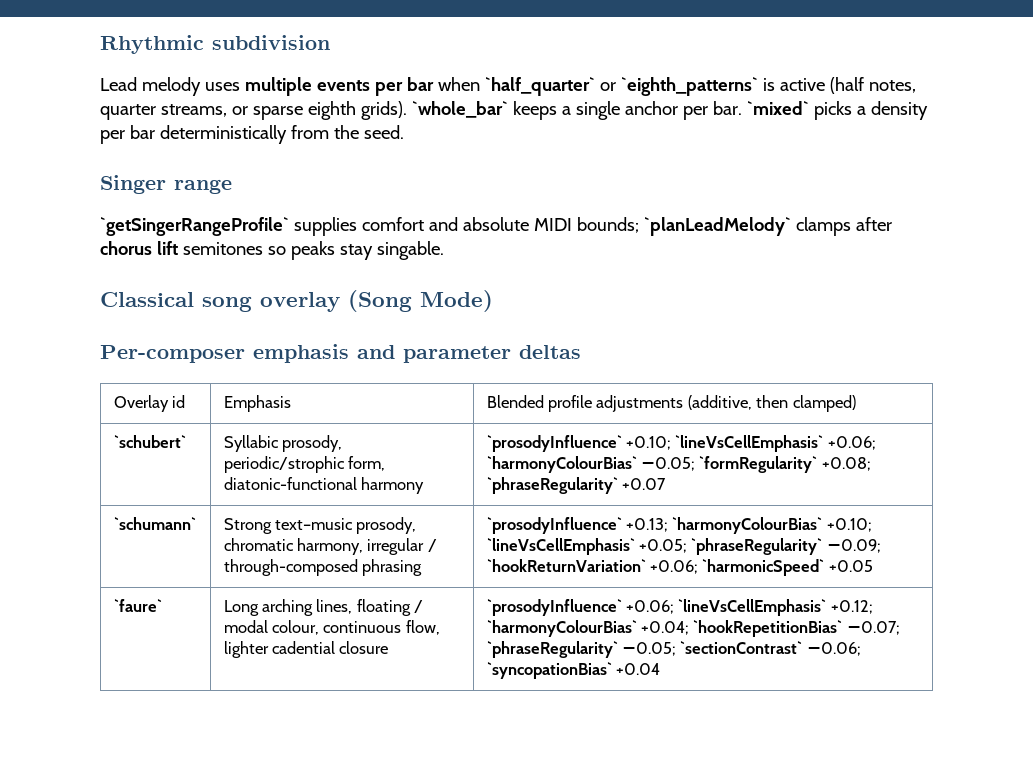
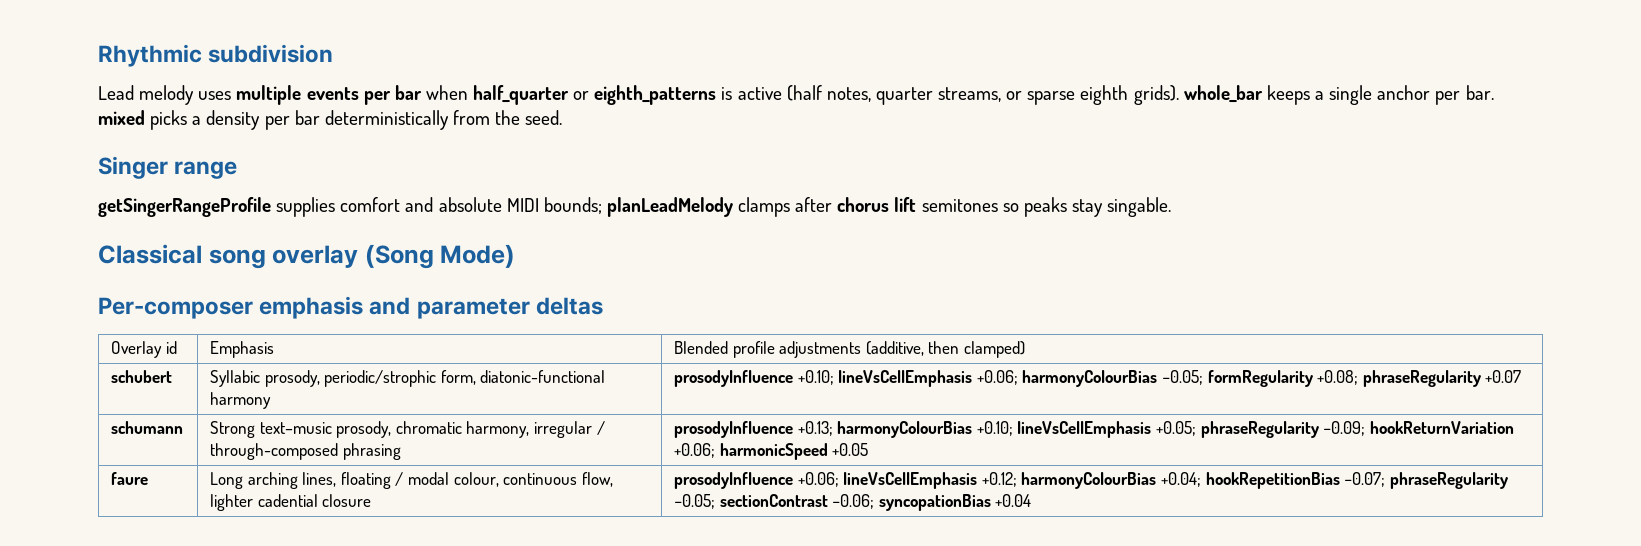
- Lead melody uses multiple events per bar when `half_quarter` or `eighth_patterns` is active (half notes, quarter streams, or sparse eighth grids). `whole_bar` keeps a single anchor per bar. `mixed` picks a density per bar deterministically from the seed.
+ Lead melody uses multiple events per bar when half_quarter or eighth_patterns is active (half notes, quarter streams, or sparse eighth grids). whole_bar keeps a single anchor per bar. mixed picks a density per bar deterministically from the seed.
- `getSingerRangeProfile` supplies comfort and absolute MIDI bounds; `planLeadMelody` clamps after chorus lift semitones so peaks stay singable.
+ getSingerRangeProfile supplies comfort and absolute MIDI bounds; planLeadMelody clamps after chorus lift semitones so peaks stay singable.
- `schubert` | Syllabic prosody, periodic/strophic form, diatonic-functional harmony | `prosodyInfluence` +0.10; `lineVsCellEmphasis` +0.06; `harmonyColourBias` −0.05; `formRegularity` +0.08; `phraseRegularity` +0.07
+ schubert | Syllabic prosody, periodic/strophic form, diatonic-functional harmony | prosodyInfluence +0.10; lineVsCellEmphasis +0.06; harmonyColourBias −0.05; formRegularity +0.08; phraseRegularity +0.07
- `schumann` | Strong text–music prosody, chromatic harmony, irregular / through-composed phrasing | `prosodyInfluence` +0.13; `harmonyColourBias` +0.10; `lineVsCellEmphasis` +0.05; `phraseRegularity` −0.09; `hookReturnVariation` +0.06; `harmonicSpeed` +0.05
+ schumann | Strong text–music prosody, chromatic harmony, irregular / through-composed phrasing | prosodyInfluence +0.13; harmonyColourBias +0.10; lineVsCellEmphasis +0.05; phraseRegularity −0.09; hookReturnVariation +0.06; harmonicSpeed +0.05
- `faure` | Long arching lines, floating / modal colour, continuous flow, lighter cadential closure | `prosodyInfluence` +0.06; `lineVsCellEmphasis` +0.12; `harmonyColourBias` +0.04; `hookRepetitionBias` −0.07; `phraseRegularity` −0.05; `sectionContrast` −0.06; `syncopationBias` +0.04
+ faure | Long arching lines, floating / modal colour, continuous flow, lighter cadential closure | prosodyInfluence +0.06; lineVsCellEmphasis +0.12; harmonyColourBias +0.04; hookRepetitionBias −0.07; phraseRegularity −0.05; sectionContrast −0.06; syncopationBias +0.04

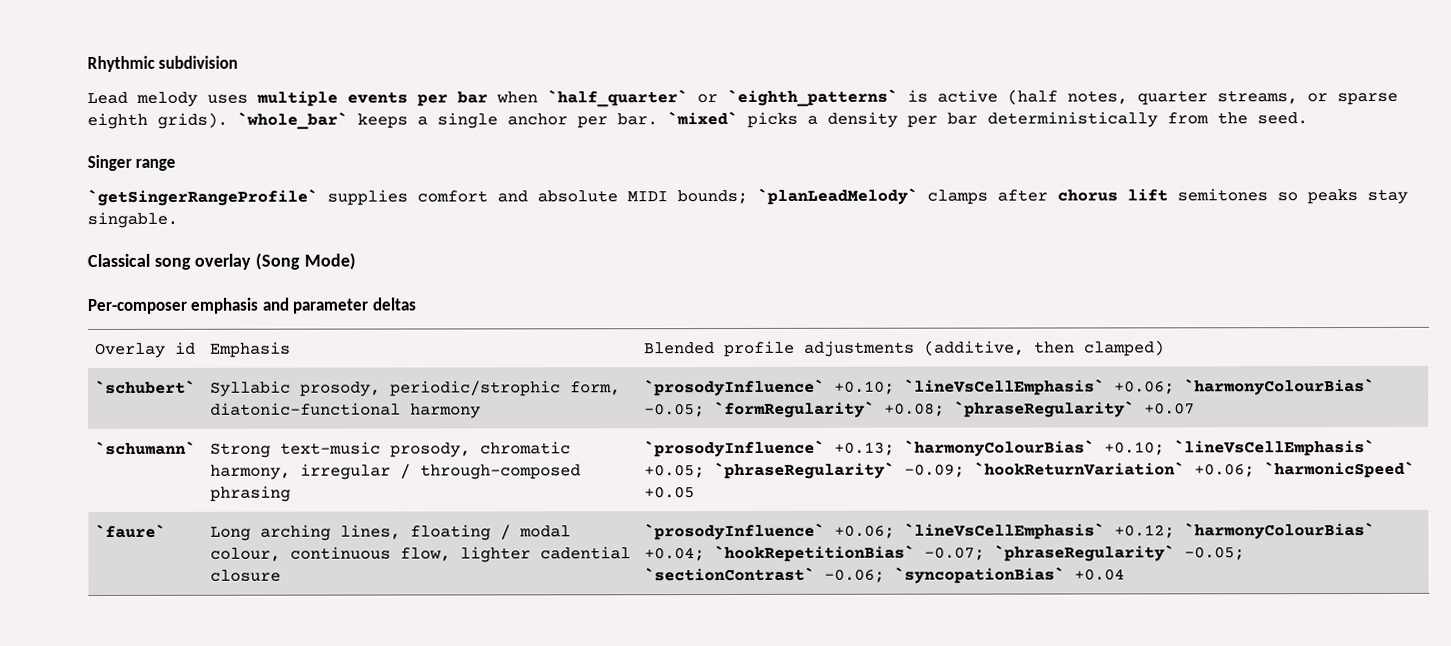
- Lead melody uses multiple events per bar when half_quarter or eighth_patterns is active (half notes, quarter streams, or sparse eighth grids). whole_bar keeps a single anchor per bar. mixed picks a density per bar deterministically from the seed.
+ Lead melody uses multiple events per bar when `half_quarter` or `eighth_patterns` is active (half notes, quarter streams, or sparse eighth grids). `whole_bar` keeps a single anchor per bar. `mixed` picks a density per bar deterministically from the seed.
- getSingerRangeProfile supplies comfort and absolute MIDI bounds; planLeadMelody clamps after chorus lift semitones so peaks stay singable.
+ `getSingerRangeProfile` supplies comfort and absolute MIDI bounds; `planLeadMelody` clamps after chorus lift semitones so peaks stay singable.
- schubert | Syllabic prosody, periodic/strophic form, diatonic-functional harmony | prosodyInfluence +0.10; lineVsCellEmphasis +0.06; harmonyColourBias −0.05; formRegularity +0.08; phraseRegularity +0.07
+ `schubert` | Syllabic prosody, periodic/strophic form, diatonic-functional harmony | `prosodyInfluence` +0.10; `lineVsCellEmphasis` +0.06; `harmonyColourBias` −0.05; `formRegularity` +0.08; `phraseRegularity` +0.07
- schumann | Strong text–music prosody, chromatic harmony, irregular / through-composed phrasing | prosodyInfluence +0.13; harmonyColourBias +0.10; lineVsCellEmphasis +0.05; phraseRegularity −0.09; hookReturnVariation +0.06; harmonicSpeed +0.05
+ `schumann` | Strong text–music prosody, chromatic harmony, irregular / through-composed phrasing | `prosodyInfluence` +0.13; `harmonyColourBias` +0.10; `lineVsCellEmphasis` +0.05; `phraseRegularity` −0.09; `hookReturnVariation` +0.06; `harmonicSpeed` +0.05
- faure | Long arching lines, floating / modal colour, continuous flow, lighter cadential closure | prosodyInfluence +0.06; lineVsCellEmphasis +0.12; harmonyColourBias +0.04; hookRepetitionBias −0.07; phraseRegularity −0.05; sectionContrast −0.06; syncopationBias +0.04
+ `faure` | Long arching lines, floating / modal colour, continuous flow, lighter cadential closure | `prosodyInfluence` +0.06; `lineVsCellEmphasis` +0.12; `harmonyColourBias` +0.04; `hookRepetitionBias` −0.07; `phraseRegularity` −0.05; `sectionContrast` −0.06; `syncopationBias` +0.04

